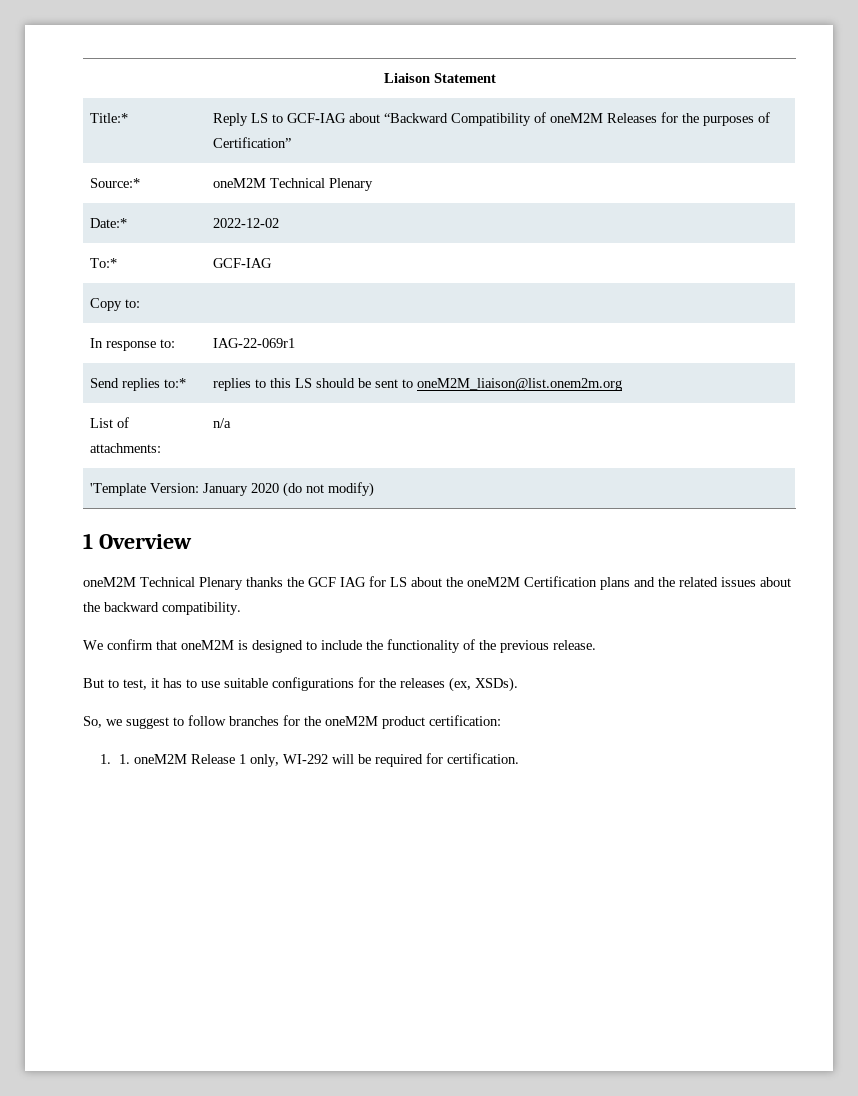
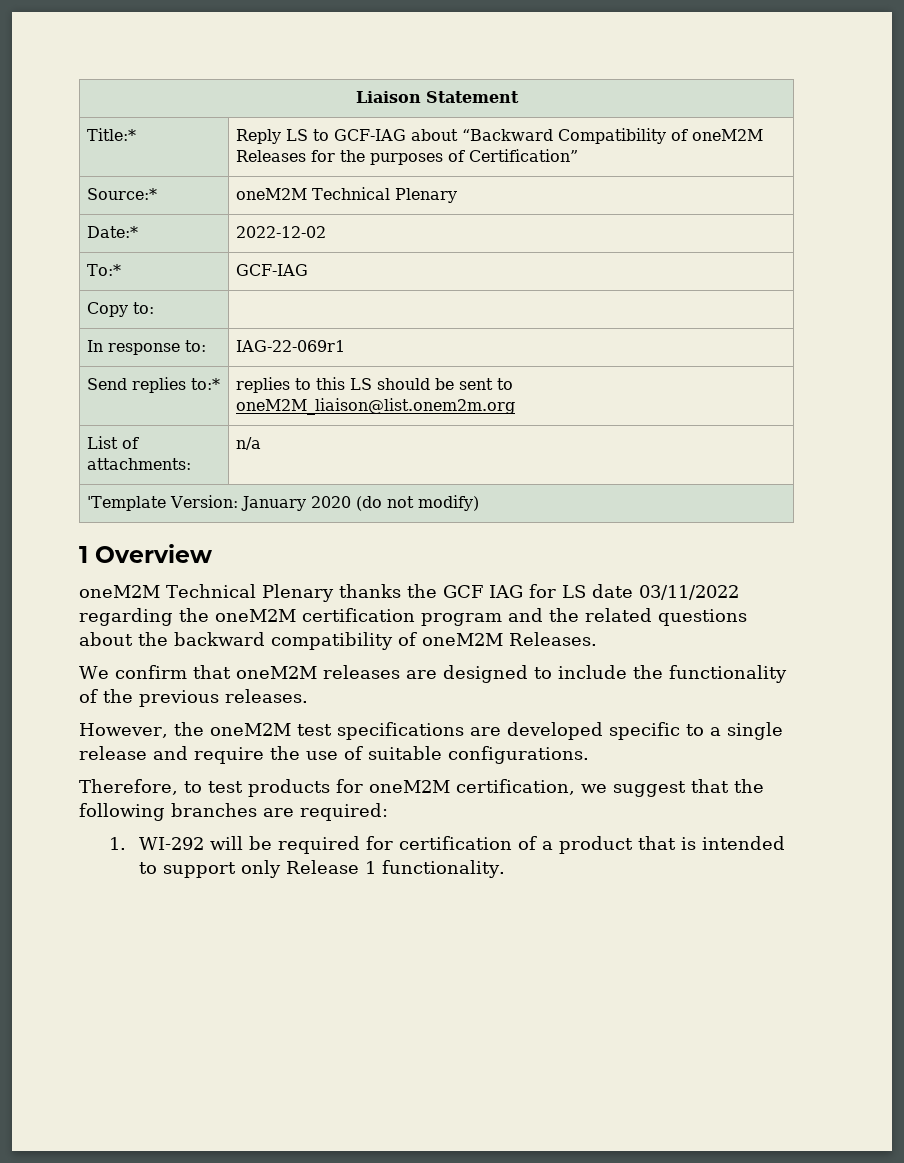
- oneM2M Technical Plenary thanks the GCF IAG for LS about the oneM2M Certification plans and the related issues about the backward compatibility.
+ oneM2M Technical Plenary thanks the GCF IAG for LS date 03/11/2022 regarding the oneM2M certification program and the related questions about the backward compatibility of oneM2M Releases.
- We confirm that oneM2M is designed to include the functionality of the previous release.
- But to test, it has to use suitable configurations for the releases (ex, XSDs).
- So, we suggest to follow branches for the oneM2M product certification:
- 1. 1. oneM2M Release 1 only, WI-292 will be required for certification.
+ We confirm that oneM2M releases are designed to include the functionality of the previous releases.
+ However, the oneM2M test specifications are developed specific to a single release and require the use of suitable configurations.
+ Therefore, to test products for oneM2M certification, we suggest that the following branches are required:
+ 1. WI-292 will be required for certification of a product that is intended to support only Release 1 functionality.

